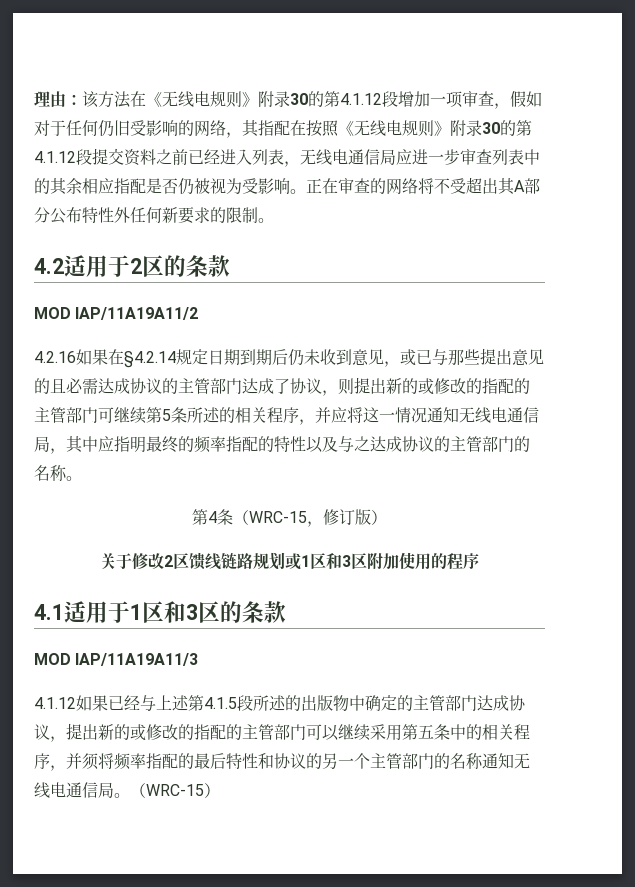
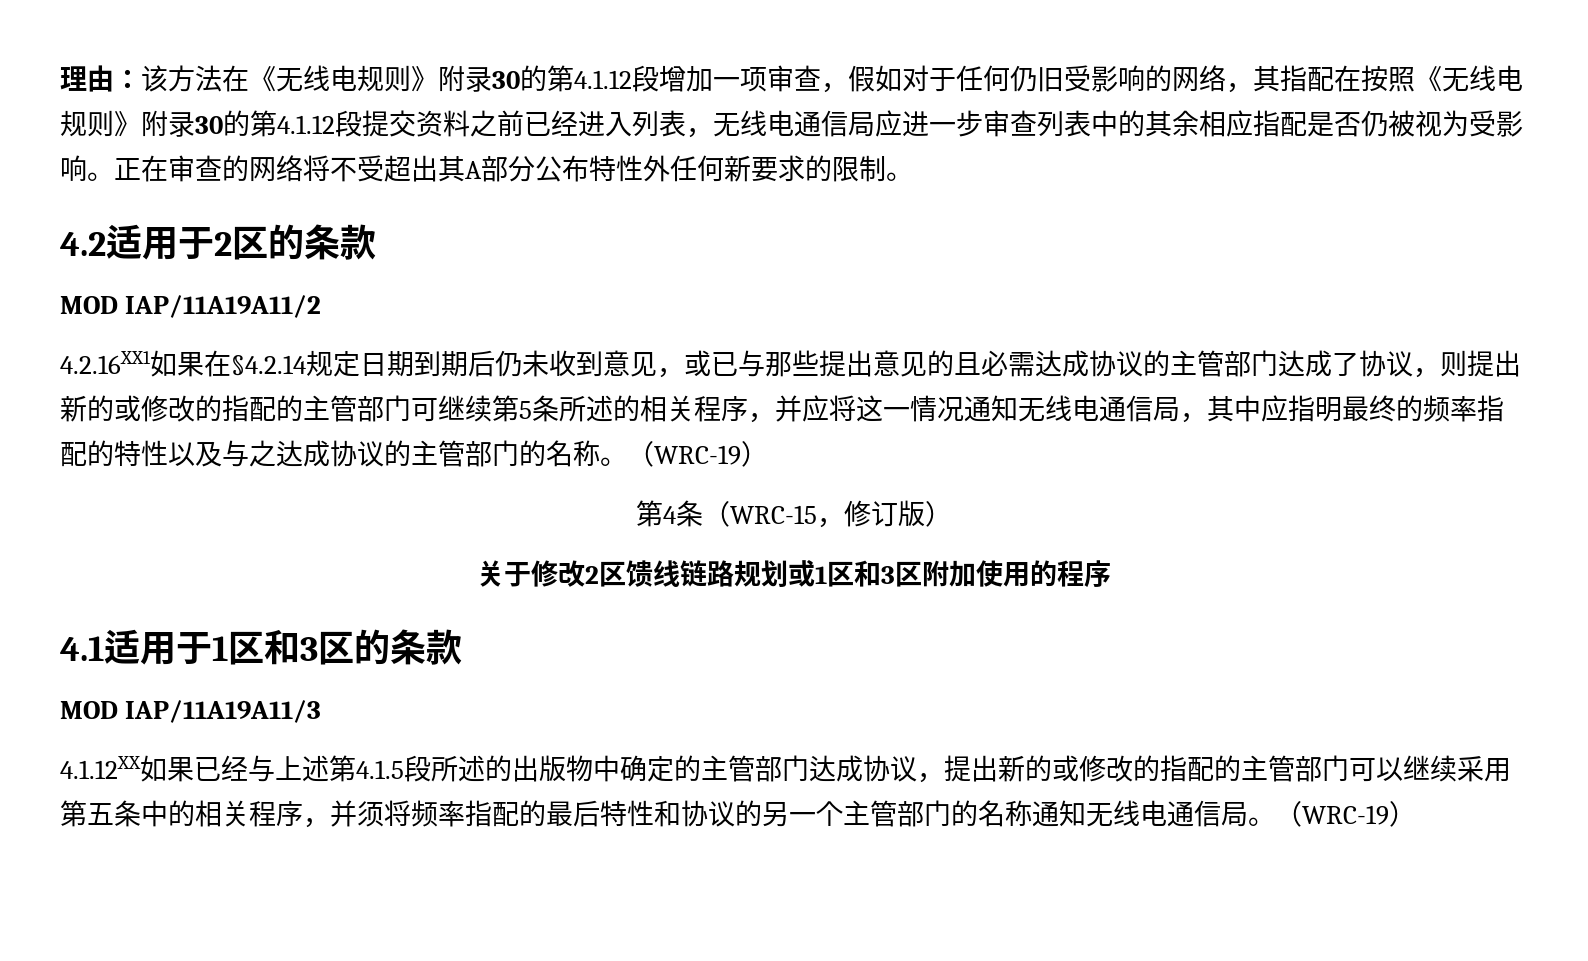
- 4.2.16如果在§4.2.14规定日期到期后仍未收到意见，或已与那些提出意见的且必需达成协议的主管部门达成了协议，则提出新的或修改的指配的主管部门可继续第5条所述的相关程序，并应将这一情况通知无线电通信局，其中应指明最终的频率指配的特性以及与之达成协议的主管部门的名称。
+ 4.2.16XX1如果在§4.2.14规定日期到期后仍未收到意见，或已与那些提出意见的且必需达成协议的主管部门达成了协议，则提出新的或修改的指配的主管部门可继续第5条所述的相关程序，并应将这一情况通知无线电通信局，其中应指明最终的频率指配的特性以及与之达成协议的主管部门的名称。（WRC-19）
- 4.1.12如果已经与上述第4.1.5段所述的出版物中确定的主管部门达成协议，提出新的或修改的指配的主管部门可以继续采用第五条中的相关程序，并须将频率指配的最后特性和协议的另一个主管部门的名称通知无线电通信局。（WRC-15）
+ 4.1.12XX如果已经与上述第4.1.5段所述的出版物中确定的主管部门达成协议，提出新的或修改的指配的主管部门可以继续采用第五条中的相关程序，并须将频率指配的最后特性和协议的另一个主管部门的名称通知无线电通信局。（WRC-19）

